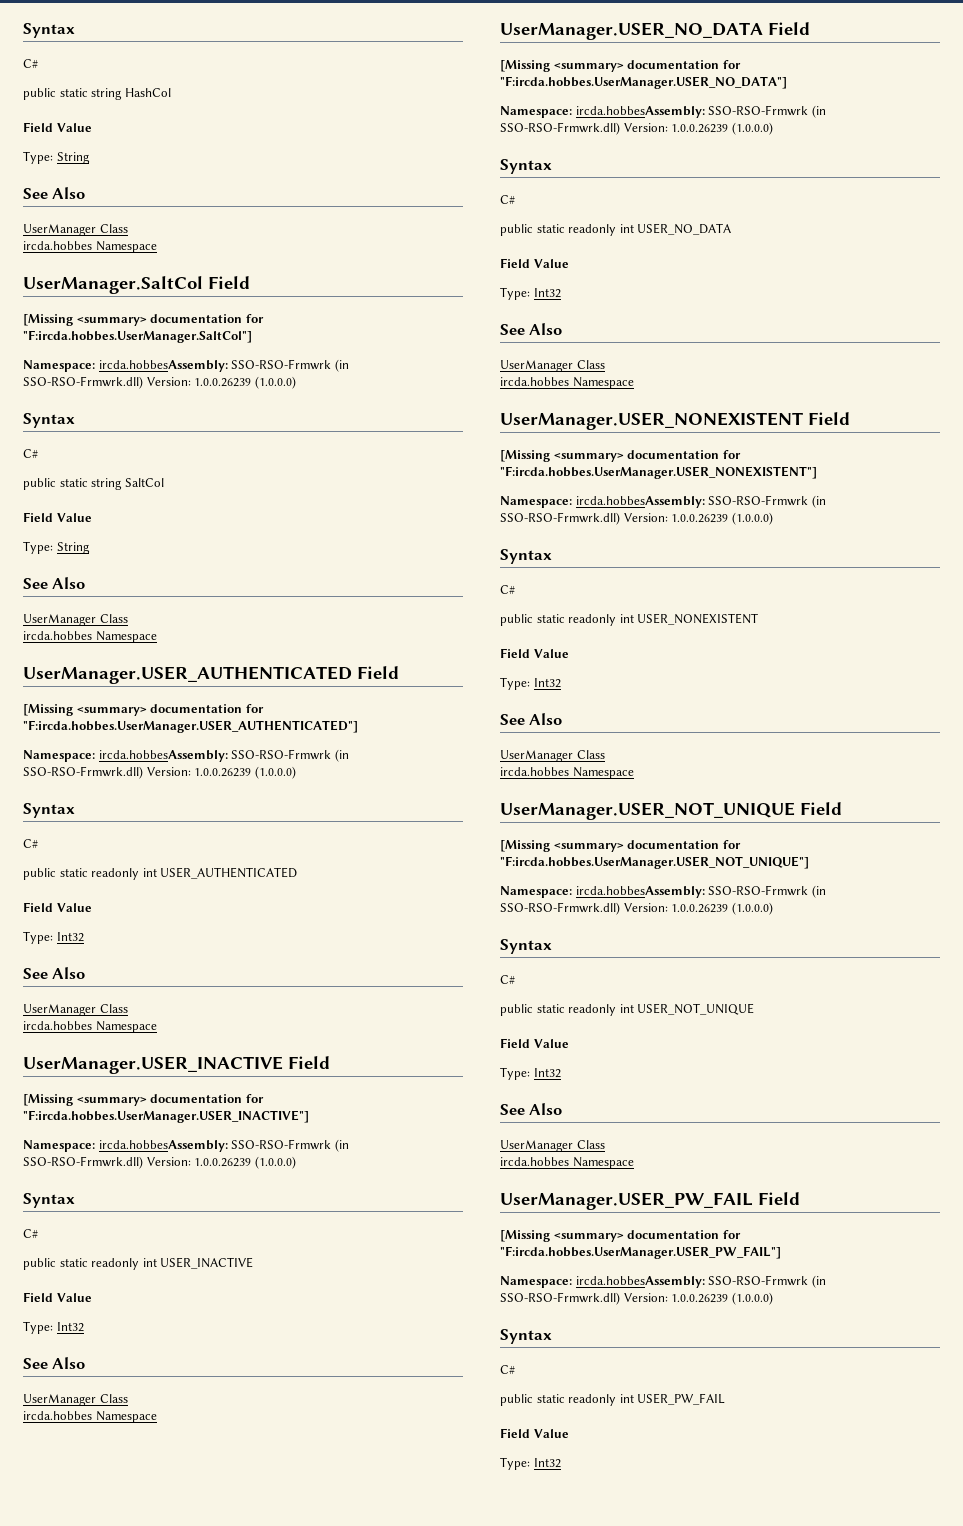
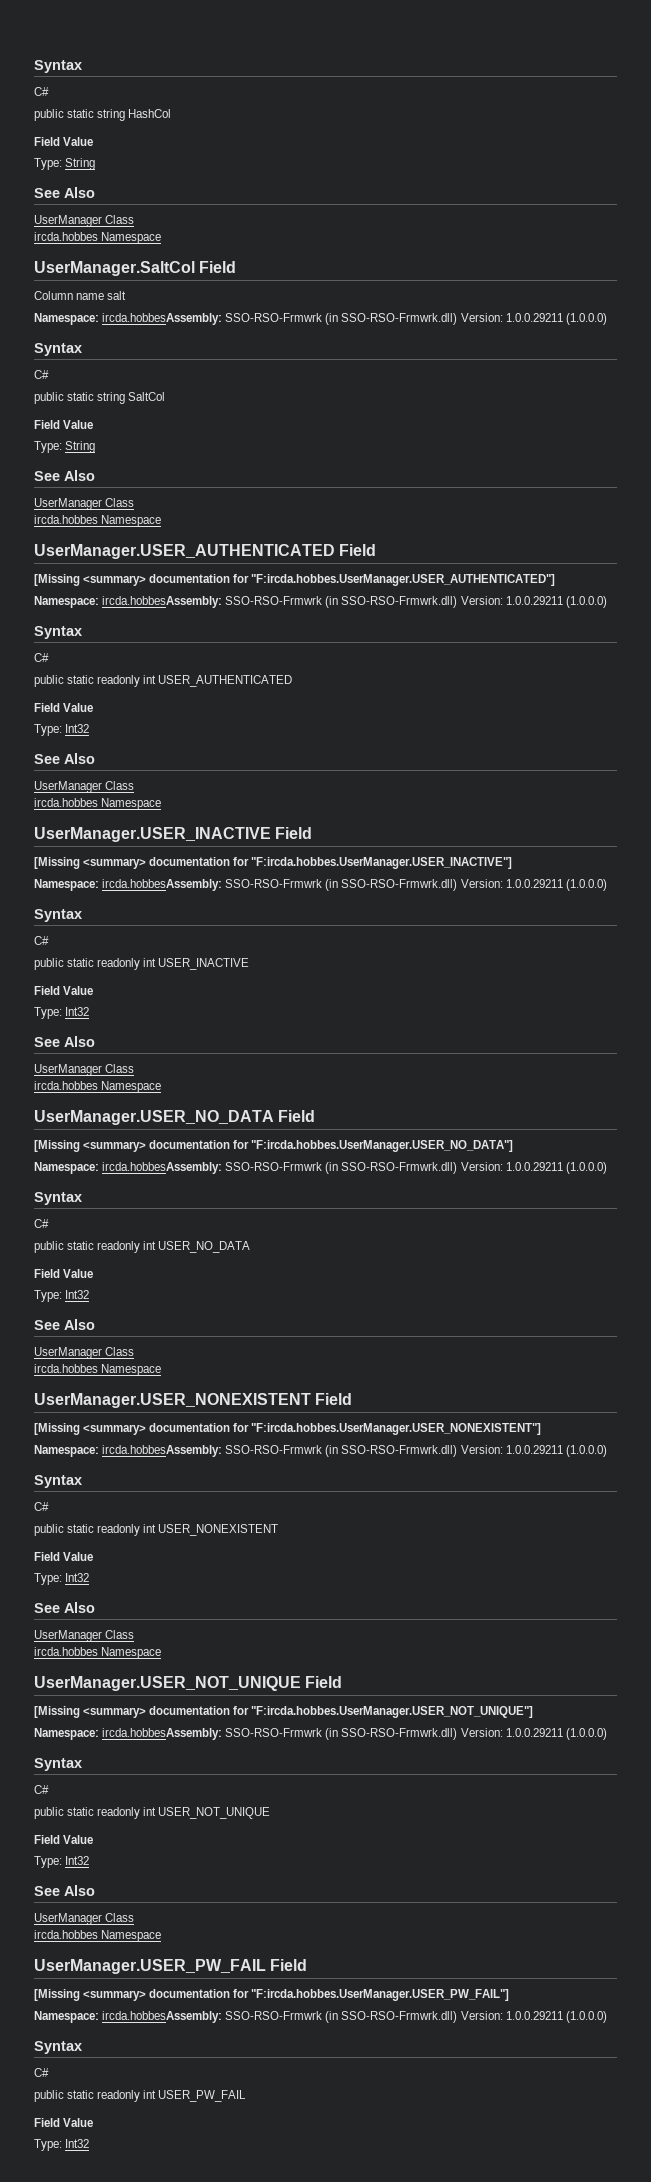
- [Missing <summary> documentation for "F:ircda.hobbes.UserManager.SaltCol"]
- Namespace: ircda.hobbesAssembly: SSO-RSO-Frmwrk (in SSO-RSO-Frmwrk.dll) Version: 1.0.0.26239 (1.0.0.0)
+ Column name salt
+ Namespace: ircda.hobbesAssembly: SSO-RSO-Frmwrk (in SSO-RSO-Frmwrk.dll) Version: 1.0.0.29211 (1.0.0.0)
  [Missing <summary> documentation for "F:ircda.hobbes.UserManager.USER_AUTHENTICATED"]
- Namespace: ircda.hobbesAssembly: SSO-RSO-Frmwrk (in SSO-RSO-Frmwrk.dll) Version: 1.0.0.26239 (1.0.0.0)
+ Namespace: ircda.hobbesAssembly: SSO-RSO-Frmwrk (in SSO-RSO-Frmwrk.dll) Version: 1.0.0.29211 (1.0.0.0)
  [Missing <summary> documentation for "F:ircda.hobbes.UserManager.USER_INACTIVE"]
- Namespace: ircda.hobbesAssembly: SSO-RSO-Frmwrk (in SSO-RSO-Frmwrk.dll) Version: 1.0.0.26239 (1.0.0.0)
+ Namespace: ircda.hobbesAssembly: SSO-RSO-Frmwrk (in SSO-RSO-Frmwrk.dll) Version: 1.0.0.29211 (1.0.0.0)
  [Missing <summary> documentation for "F:ircda.hobbes.UserManager.USER_NO_DATA"]
- Namespace: ircda.hobbesAssembly: SSO-RSO-Frmwrk (in SSO-RSO-Frmwrk.dll) Version: 1.0.0.26239 (1.0.0.0)
+ Namespace: ircda.hobbesAssembly: SSO-RSO-Frmwrk (in SSO-RSO-Frmwrk.dll) Version: 1.0.0.29211 (1.0.0.0)
  [Missing <summary> documentation for "F:ircda.hobbes.UserManager.USER_NONEXISTENT"]
- Namespace: ircda.hobbesAssembly: SSO-RSO-Frmwrk (in SSO-RSO-Frmwrk.dll) Version: 1.0.0.26239 (1.0.0.0)
+ Namespace: ircda.hobbesAssembly: SSO-RSO-Frmwrk (in SSO-RSO-Frmwrk.dll) Version: 1.0.0.29211 (1.0.0.0)
  [Missing <summary> documentation for "F:ircda.hobbes.UserManager.USER_NOT_UNIQUE"]
- Namespace: ircda.hobbesAssembly: SSO-RSO-Frmwrk (in SSO-RSO-Frmwrk.dll) Version: 1.0.0.26239 (1.0.0.0)
+ Namespace: ircda.hobbesAssembly: SSO-RSO-Frmwrk (in SSO-RSO-Frmwrk.dll) Version: 1.0.0.29211 (1.0.0.0)
  [Missing <summary> documentation for "F:ircda.hobbes.UserManager.USER_PW_FAIL"]
- Namespace: ircda.hobbesAssembly: SSO-RSO-Frmwrk (in SSO-RSO-Frmwrk.dll) Version: 1.0.0.26239 (1.0.0.0)
+ Namespace: ircda.hobbesAssembly: SSO-RSO-Frmwrk (in SSO-RSO-Frmwrk.dll) Version: 1.0.0.29211 (1.0.0.0)

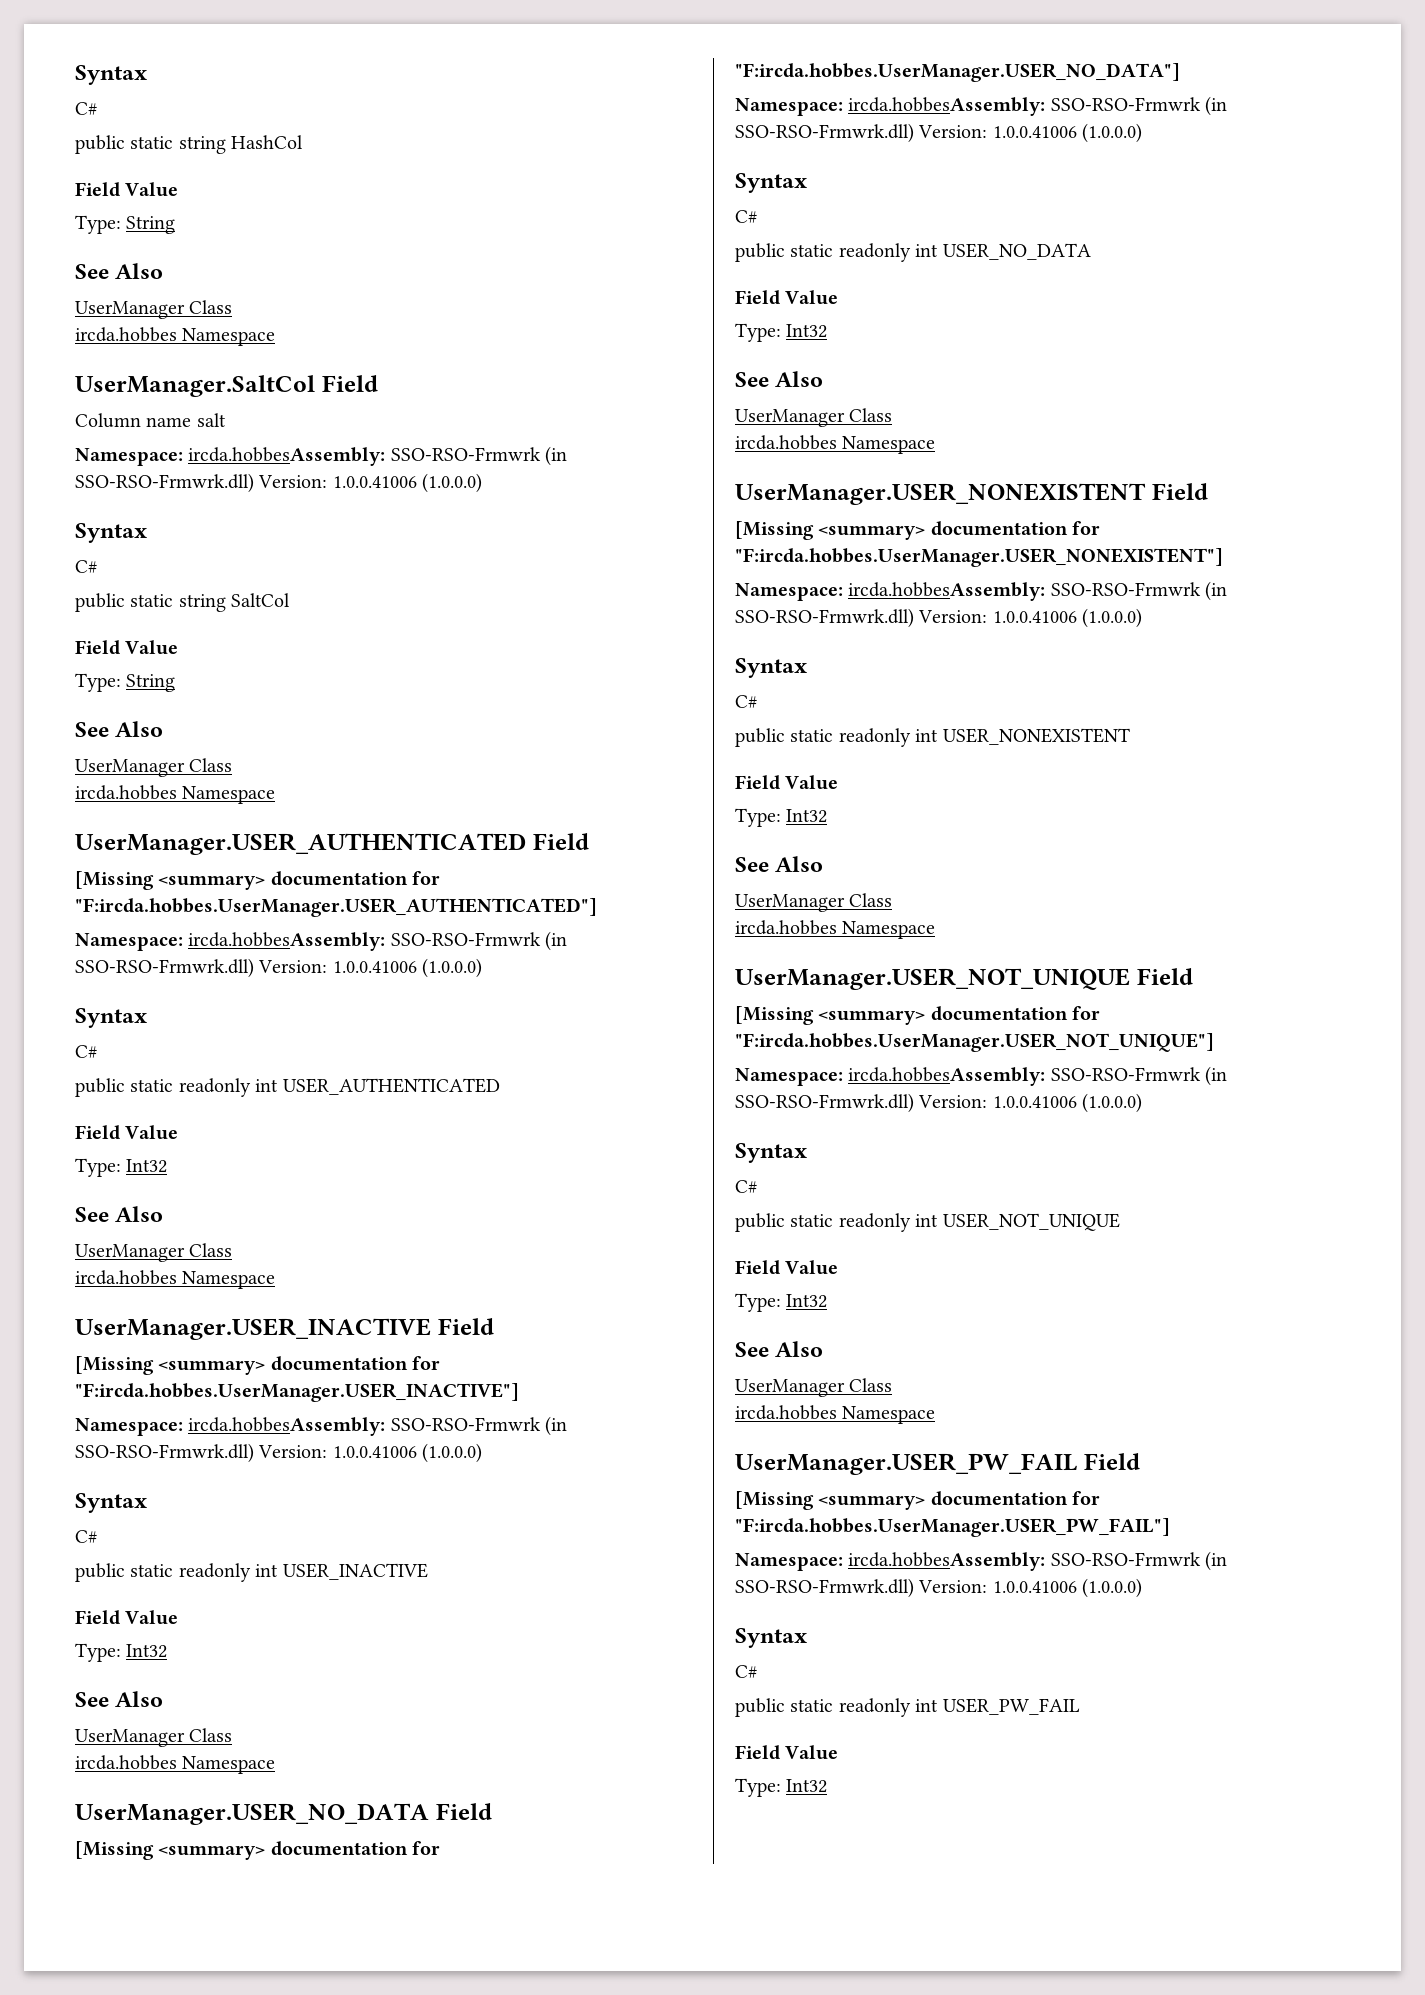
  Column name salt
- Namespace: ircda.hobbesAssembly: SSO-RSO-Frmwrk (in SSO-RSO-Frmwrk.dll) Version: 1.0.0.29211 (1.0.0.0)
+ Namespace: ircda.hobbesAssembly: SSO-RSO-Frmwrk (in SSO-RSO-Frmwrk.dll) Version: 1.0.0.41006 (1.0.0.0)
  [Missing <summary> documentation for "F:ircda.hobbes.UserManager.USER_AUTHENTICATED"]
- Namespace: ircda.hobbesAssembly: SSO-RSO-Frmwrk (in SSO-RSO-Frmwrk.dll) Version: 1.0.0.29211 (1.0.0.0)
+ Namespace: ircda.hobbesAssembly: SSO-RSO-Frmwrk (in SSO-RSO-Frmwrk.dll) Version: 1.0.0.41006 (1.0.0.0)
  [Missing <summary> documentation for "F:ircda.hobbes.UserManager.USER_INACTIVE"]
- Namespace: ircda.hobbesAssembly: SSO-RSO-Frmwrk (in SSO-RSO-Frmwrk.dll) Version: 1.0.0.29211 (1.0.0.0)
+ Namespace: ircda.hobbesAssembly: SSO-RSO-Frmwrk (in SSO-RSO-Frmwrk.dll) Version: 1.0.0.41006 (1.0.0.0)
  [Missing <summary> documentation for "F:ircda.hobbes.UserManager.USER_NO_DATA"]
- Namespace: ircda.hobbesAssembly: SSO-RSO-Frmwrk (in SSO-RSO-Frmwrk.dll) Version: 1.0.0.29211 (1.0.0.0)
+ Namespace: ircda.hobbesAssembly: SSO-RSO-Frmwrk (in SSO-RSO-Frmwrk.dll) Version: 1.0.0.41006 (1.0.0.0)
  [Missing <summary> documentation for "F:ircda.hobbes.UserManager.USER_NONEXISTENT"]
- Namespace: ircda.hobbesAssembly: SSO-RSO-Frmwrk (in SSO-RSO-Frmwrk.dll) Version: 1.0.0.29211 (1.0.0.0)
+ Namespace: ircda.hobbesAssembly: SSO-RSO-Frmwrk (in SSO-RSO-Frmwrk.dll) Version: 1.0.0.41006 (1.0.0.0)
  [Missing <summary> documentation for "F:ircda.hobbes.UserManager.USER_NOT_UNIQUE"]
- Namespace: ircda.hobbesAssembly: SSO-RSO-Frmwrk (in SSO-RSO-Frmwrk.dll) Version: 1.0.0.29211 (1.0.0.0)
+ Namespace: ircda.hobbesAssembly: SSO-RSO-Frmwrk (in SSO-RSO-Frmwrk.dll) Version: 1.0.0.41006 (1.0.0.0)
  [Missing <summary> documentation for "F:ircda.hobbes.UserManager.USER_PW_FAIL"]
- Namespace: ircda.hobbesAssembly: SSO-RSO-Frmwrk (in SSO-RSO-Frmwrk.dll) Version: 1.0.0.29211 (1.0.0.0)
+ Namespace: ircda.hobbesAssembly: SSO-RSO-Frmwrk (in SSO-RSO-Frmwrk.dll) Version: 1.0.0.41006 (1.0.0.0)

